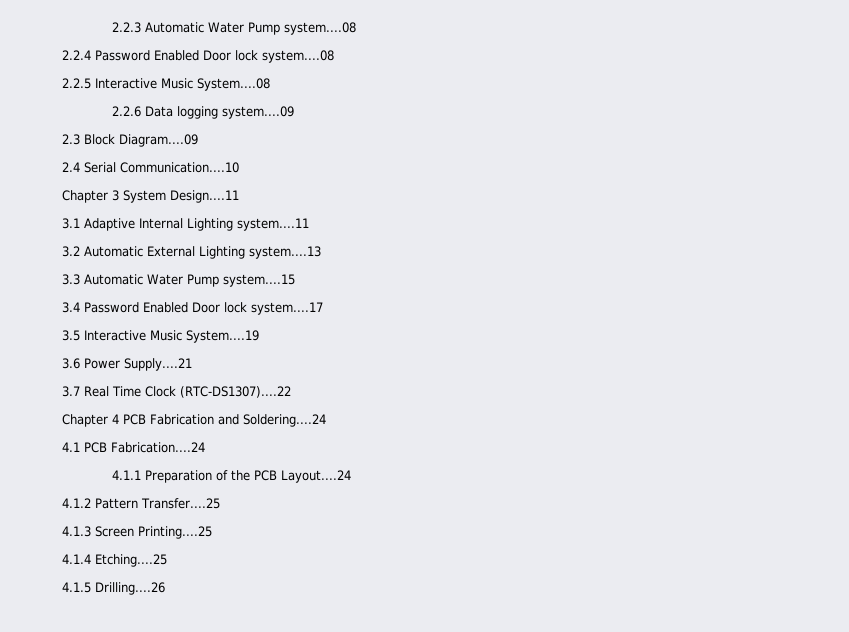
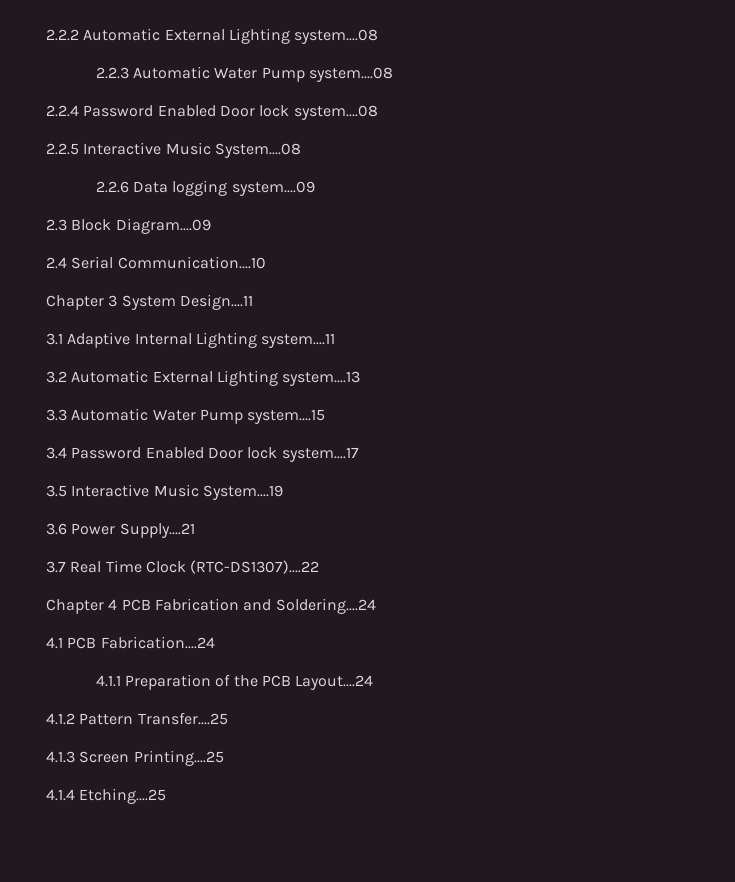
+ 2.2.2 Automatic External Lighting system....08
- 4.1.5 Drilling....26

